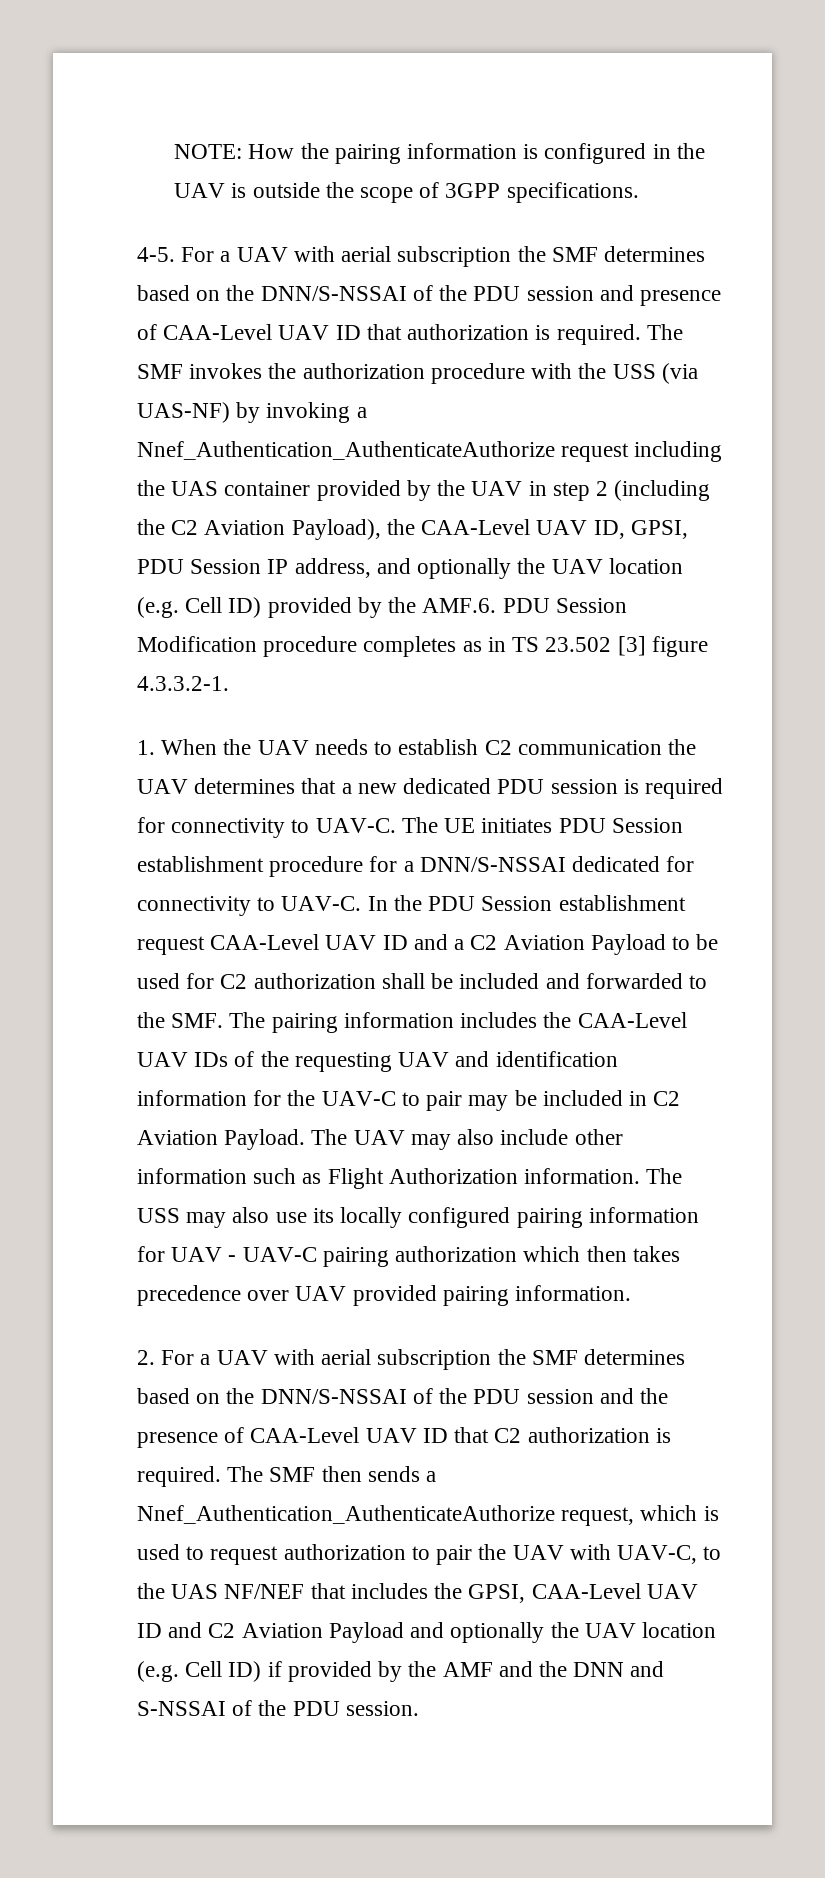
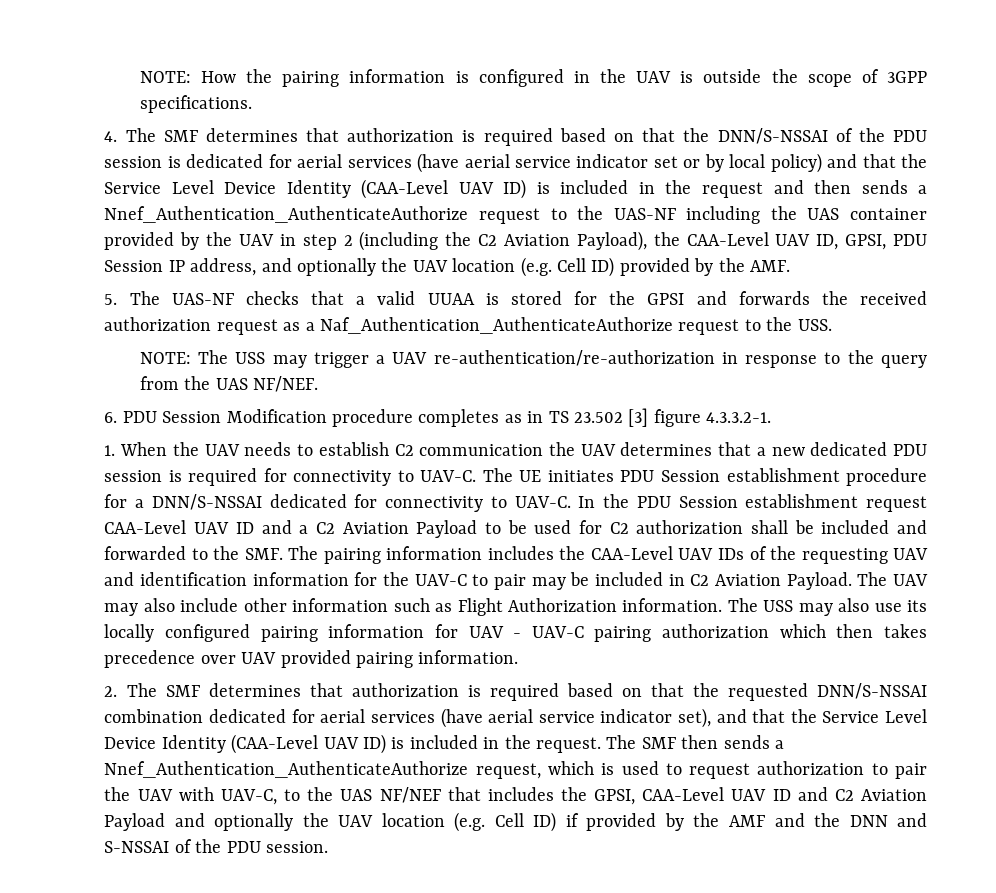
- 4-5. For a UAV with aerial subscription the SMF determines based on the DNN/S-NSSAI of the PDU session and presence of CAA-Level UAV ID that authorization is required. The SMF invokes the authorization procedure with the USS (via UAS-NF) by invoking a Nnef_Authentication_AuthenticateAuthorize request including the UAS container provided by the UAV in step 2 (including the C2 Aviation Payload), the CAA-Level UAV ID, GPSI, PDU Session IP address, and optionally the UAV location (e.g. Cell ID) provided by the AMF.6. PDU Session Modification procedure completes as in TS 23.502 [3] figure 4.3.3.2-1.
+ 4. The SMF determines that authorization is required based on that the DNN/S-NSSAI of the PDU session is dedicated for aerial services (have aerial service indicator set or by local policy) and that the Service Level Device Identity (CAA-Level UAV ID) is included in the request and then sends a Nnef_Authentication_AuthenticateAuthorize request to the UAS-NF including the UAS container provided by the UAV in step 2 (including the C2 Aviation Payload), the CAA-Level UAV ID, GPSI, PDU Session IP address, and optionally the UAV location (e.g. Cell ID) provided by the AMF.
+ 5. The UAS-NF checks that a valid UUAA is stored for the GPSI and forwards the received authorization request as a Naf_Authentication_AuthenticateAuthorize request to the USS.
+ NOTE: The USS may trigger a UAV re-authentication/re-authorization in response to the query from the UAS NF/NEF.
+ 6. PDU Session Modification procedure completes as in TS 23.502 [3] figure 4.3.3.2-1.
- 2. For a UAV with aerial subscription the SMF determines based on the DNN/S-NSSAI of the PDU session and the presence of CAA-Level UAV ID that C2 authorization is required.
+ 2. The SMF determines that authorization is required based on that the requested DNN/S-NSSAI combination dedicated for aerial services (have aerial service indicator set), and that the Service Level Device Identity (CAA-Level UAV ID) is included in the request.

